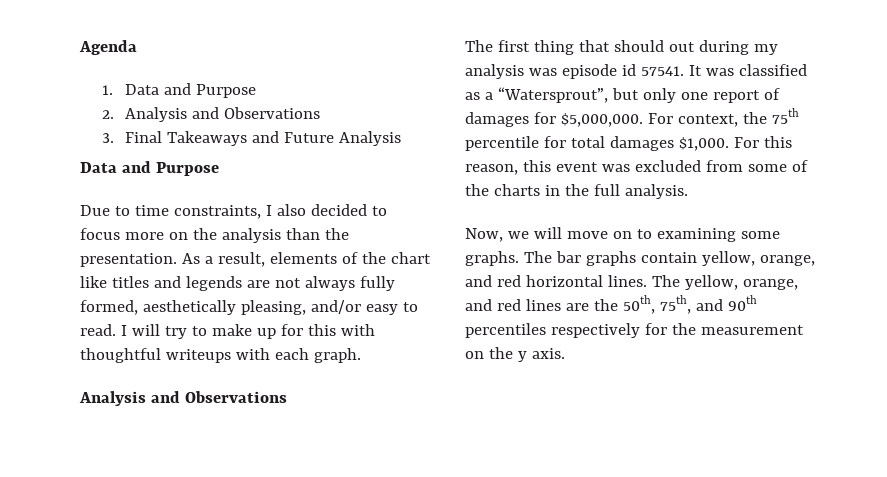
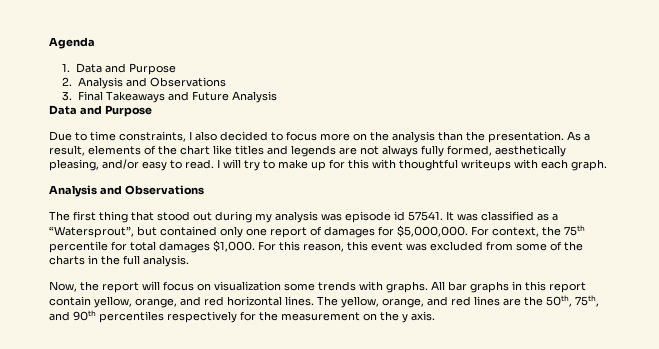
- The first thing that should out during my analysis was episode id 57541.
+ The first thing that stood out during my analysis was episode id 57541.
- It was classified as a “Watersprout”, but only one report of damages for $5,000,000.
+ It was classified as a “Watersprout”, but contained only one report of damages for $5,000,000.
- Now, we will move on to examining some graphs. The bar graphs contain yellow, orange, and red horizontal lines.
+ Now, the report will focus on visualization some trends with graphs. All bar graphs in this report contain yellow, orange, and red horizontal lines.

